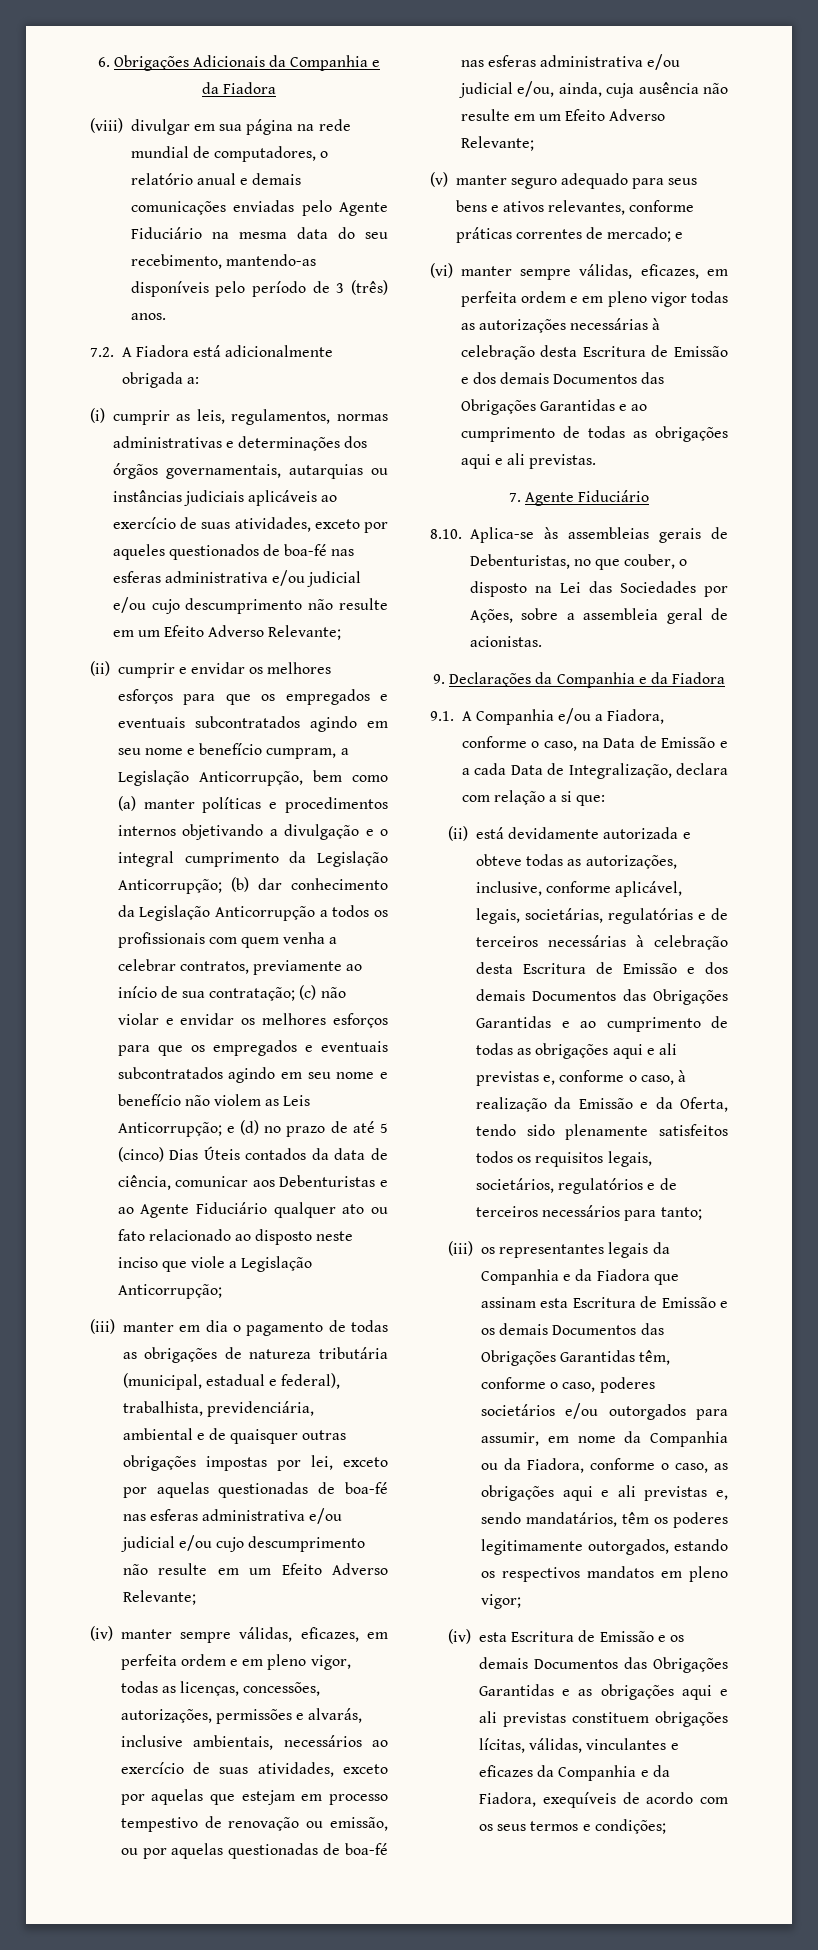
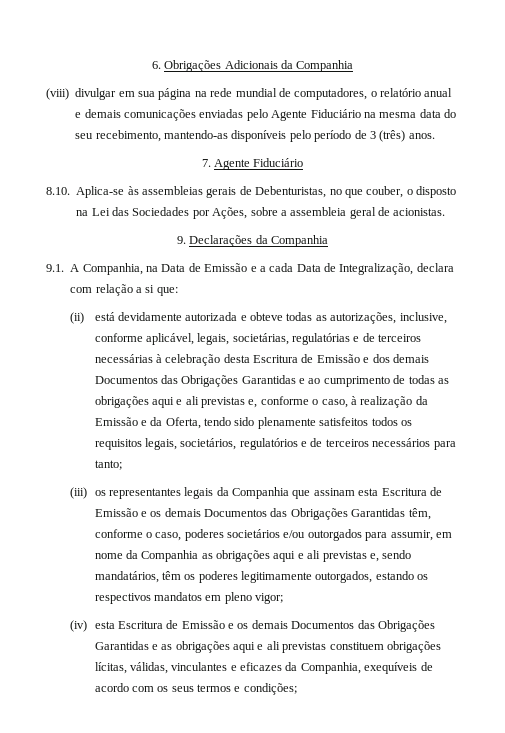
- 6. Obrigações Adicionais da Companhia e da Fiadora
+ 6. Obrigações Adicionais da Companhia
- 7.2. A Fiadora está adicionalmente obrigada a:
- (i) cumprir as leis, regulamentos, normas administrativas e determinações dos órgãos governamentais, autarquias ou instâncias judiciais aplicáveis ao exercício de suas atividades, exceto por aqueles questionados de boa-fé nas esferas administrativa e/ou judicial e/ou cujo descumprimento não resulte em um Efeito Adverso Relevante;
- (ii) cumprir e envidar os melhores esforços para que os empregados e eventuais subcontratados agindo em seu nome e benefício cumpram, a Legislação Anticorrupção, bem como (a) manter políticas e procedimentos internos objetivando a divulgação e o integral cumprimento da Legislação Anticorrupção; (b) dar conhecimento da Legislação Anticorrupção a todos os profissionais com quem venha a celebrar contratos, previamente ao início de sua contratação; (c) não violar e envidar os melhores esforços para que os empregados e eventuais subcontratados agindo em seu nome e benefício não violem as Leis Anticorrupção; e (d) no prazo de até 5 (cinco) Dias Úteis contados da data de ciência, comunicar aos Debenturistas e ao Agente Fiduciário qualquer ato ou fato relacionado ao disposto neste inciso que viole a Legislação Anticorrupção;
- (iii) manter em dia o pagamento de todas as obrigações de natureza tributária (municipal, estadual e federal), trabalhista, previdenciária, ambiental e de quaisquer outras obrigações impostas por lei, exceto por aquelas questionadas de boa-fé nas esferas administrativa e/ou judicial e/ou cujo descumprimento não resulte em um Efeito Adverso Relevante;
- (iv) manter sempre válidas, eficazes, em perfeita ordem e em pleno vigor, todas as licenças, concessões, autorizações, permissões e alvarás, inclusive ambientais, necessários ao exercício de suas atividades, exceto por aquelas que estejam em processo tempestivo de renovação ou emissão, ou por aquelas questionadas de boa-fé nas esferas administrativa e/ou judicial e/ou, ainda, cuja ausência não resulte em um Efeito Adverso Relevante;
- (v) manter seguro adequado para seus bens e ativos relevantes, conforme práticas correntes de mercado; e
- (vi) manter sempre válidas, eficazes, em perfeita ordem e em pleno vigor todas as autorizações necessárias à celebração desta Escritura de Emissão e dos demais Documentos das Obrigações Garantidas e ao cumprimento de todas as obrigações aqui e ali previstas.
- 9. Declarações da Companhia e da Fiadora
+ 9. Declarações da Companhia
- 9.1. A Companhia e/ou a Fiadora, conforme o caso, na Data de Emissão e a cada Data de Integralização, declara com relação a si que:
+ 9.1. A Companhia, na Data de Emissão e a cada Data de Integralização, declara com relação a si que:
- (iii) os representantes legais da Companhia e da Fiadora que assinam esta Escritura de Emissão e os demais Documentos das Obrigações Garantidas têm, conforme o caso, poderes societários e/ou outorgados para assumir, em nome da Companhia ou da Fiadora, conforme o caso, as obrigações aqui e ali previstas e, sendo mandatários, têm os poderes legitimamente outorgados, estando os respectivos mandatos em pleno vigor;
+ (iii) os representantes legais da Companhia que assinam esta Escritura de Emissão e os demais Documentos das Obrigações Garantidas têm, conforme o caso, poderes societários e/ou outorgados para assumir, em nome da Companhia as obrigações aqui e ali previstas e, sendo mandatários, têm os poderes legitimamente outorgados, estando os respectivos mandatos em pleno vigor;
- (iv) esta Escritura de Emissão e os demais Documentos das Obrigações Garantidas e as obrigações aqui e ali previstas constituem obrigações lícitas, válidas, vinculantes e eficazes da Companhia e da Fiadora, exequíveis de acordo com os seus termos e condições;
+ (iv) esta Escritura de Emissão e os demais Documentos das Obrigações Garantidas e as obrigações aqui e ali previstas constituem obrigações lícitas, válidas, vinculantes e eficazes da Companhia, exequíveis de acordo com os seus termos e condições;

